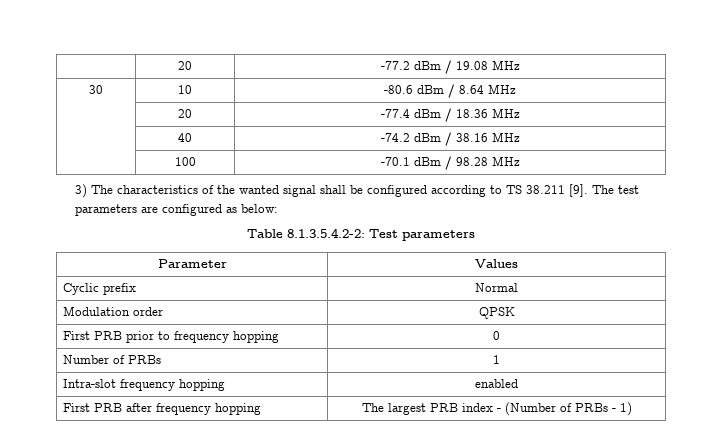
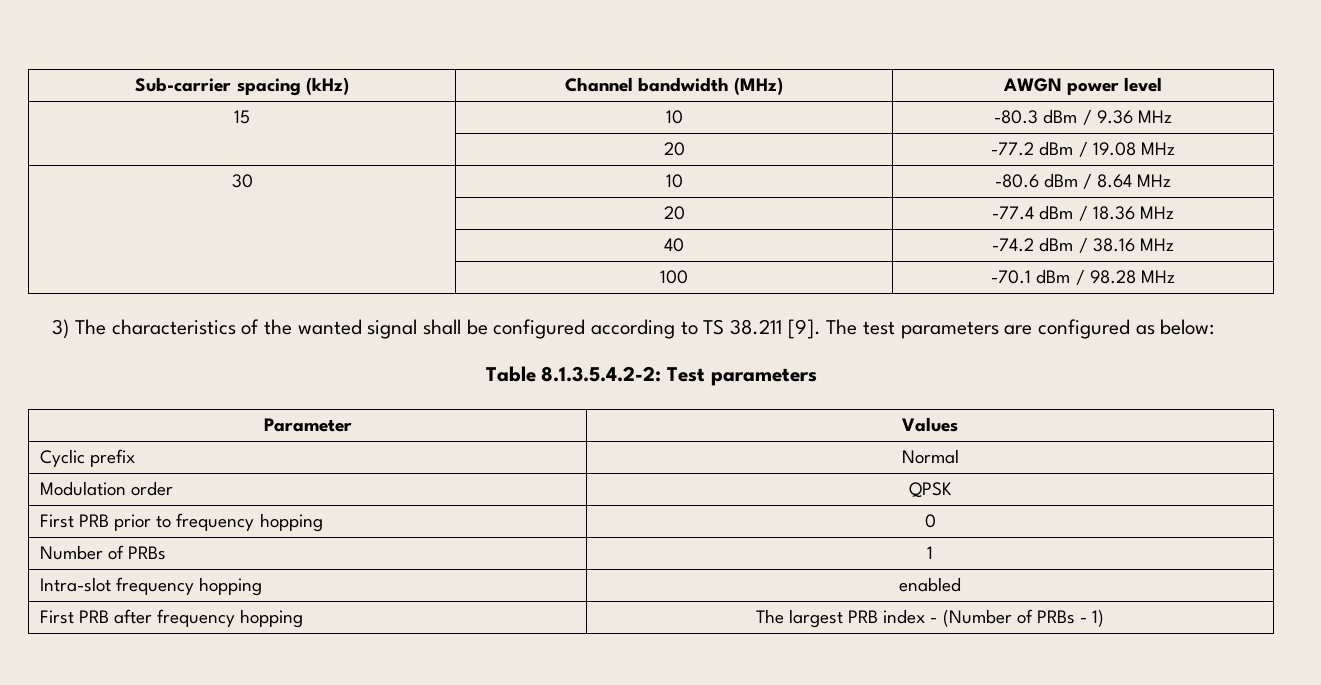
+ Sub-carrier spacing (kHz) | Channel bandwidth (MHz) | AWGN power level
+ 15 | 10 | -80.3 dBm / 9.36 MHz

